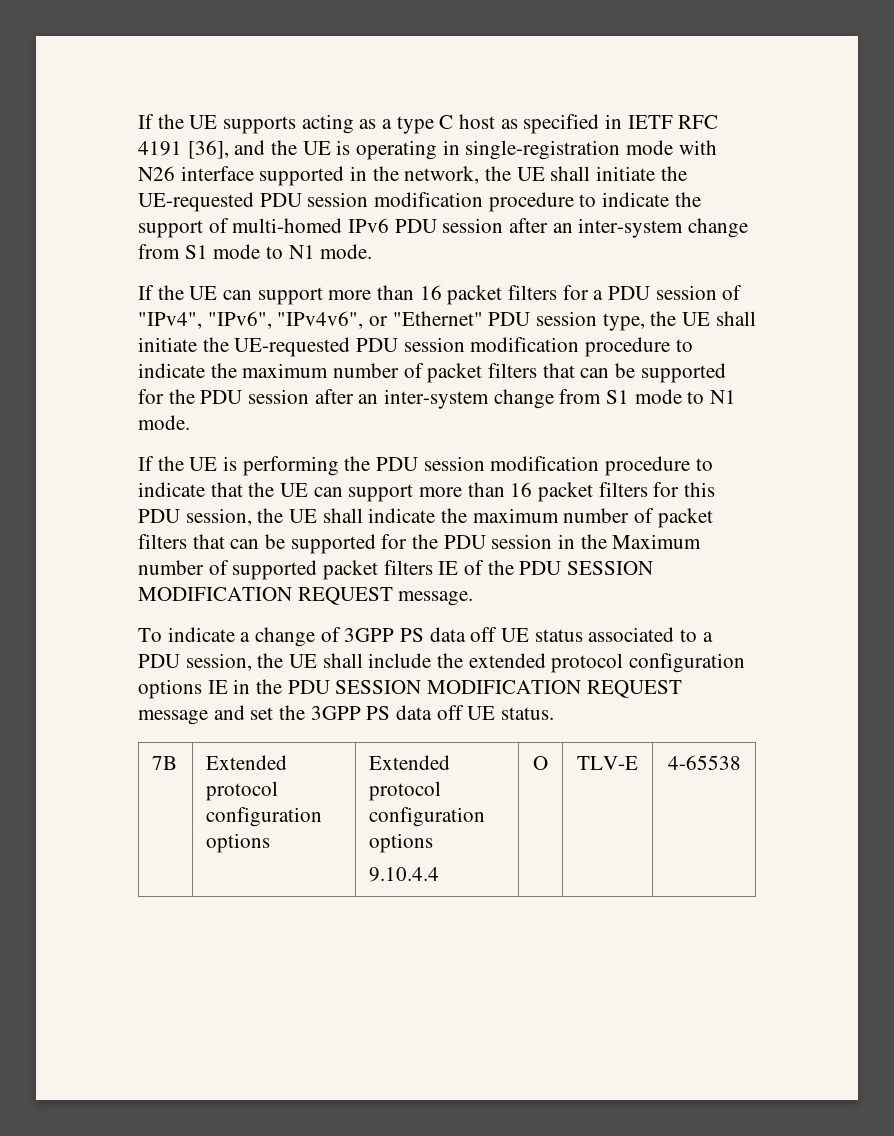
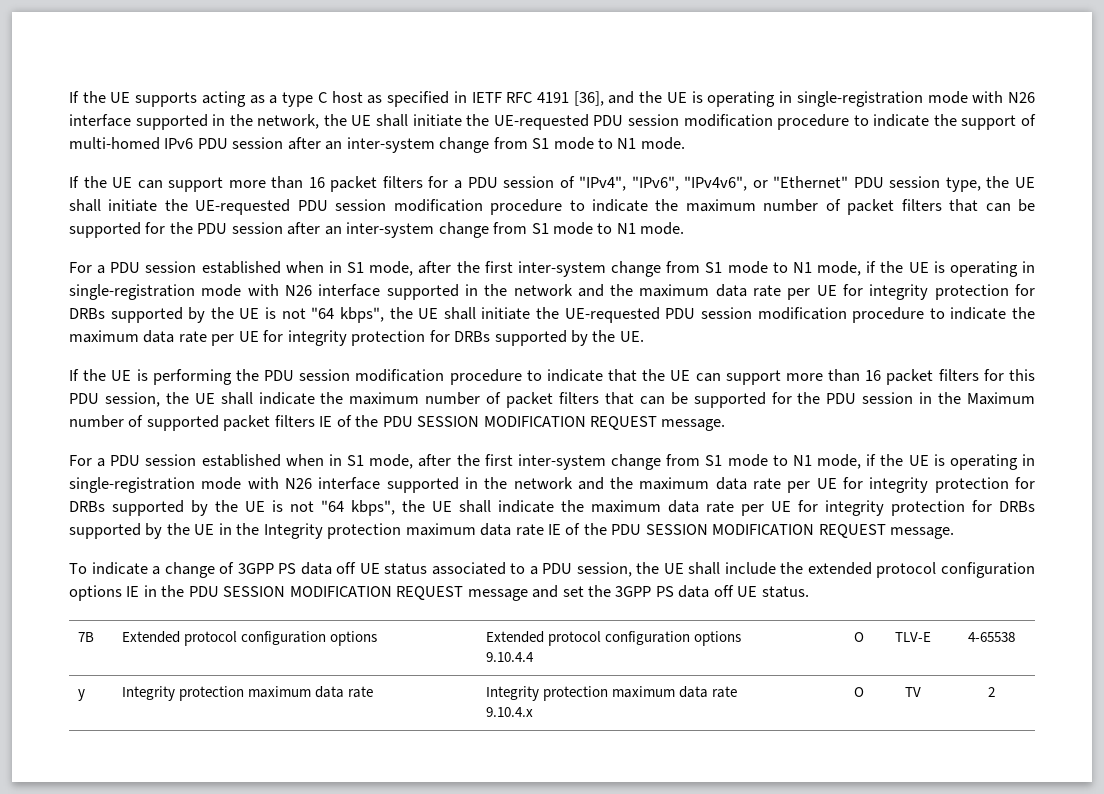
+ For a PDU session established when in S1 mode, after the first inter-system change from S1 mode to N1 mode, if the UE is operating in single-registration mode with N26 interface supported in the network and the maximum data rate per UE for integrity protection for DRBs supported by the UE is not "64 kbps", the UE shall initiate the UE-requested PDU session modification procedure to indicate the maximum data rate per UE for integrity protection for DRBs supported by the UE.
+ For a PDU session established when in S1 mode, after the first inter-system change from S1 mode to N1 mode, if the UE is operating in single-registration mode with N26 interface supported in the network and the maximum data rate per UE for integrity protection for DRBs supported by the UE is not "64 kbps", the UE shall indicate the maximum data rate per UE for integrity protection for DRBs supported by the UE in the Integrity protection maximum data rate IE of the PDU SESSION MODIFICATION REQUEST message.
+ y | Integrity protection maximum data rate | Integrity protection maximum data rate
+ 9.10.4.x | O | TV | 2

